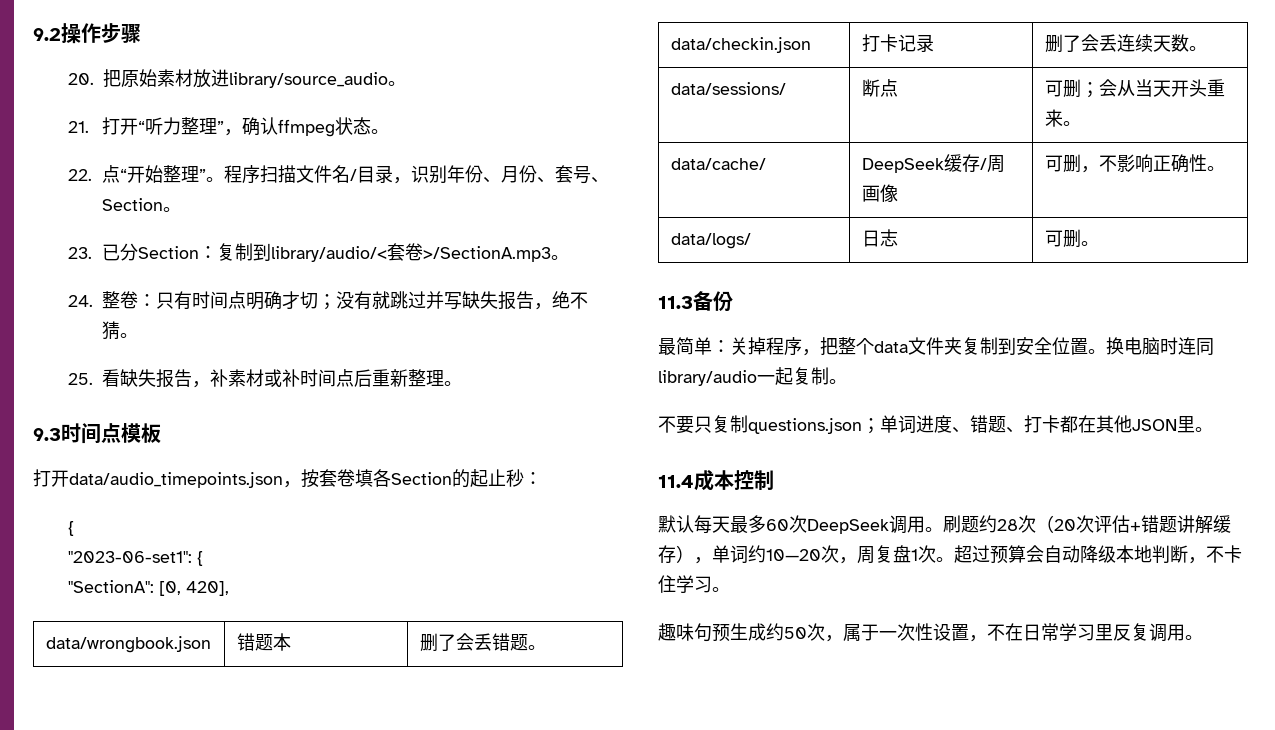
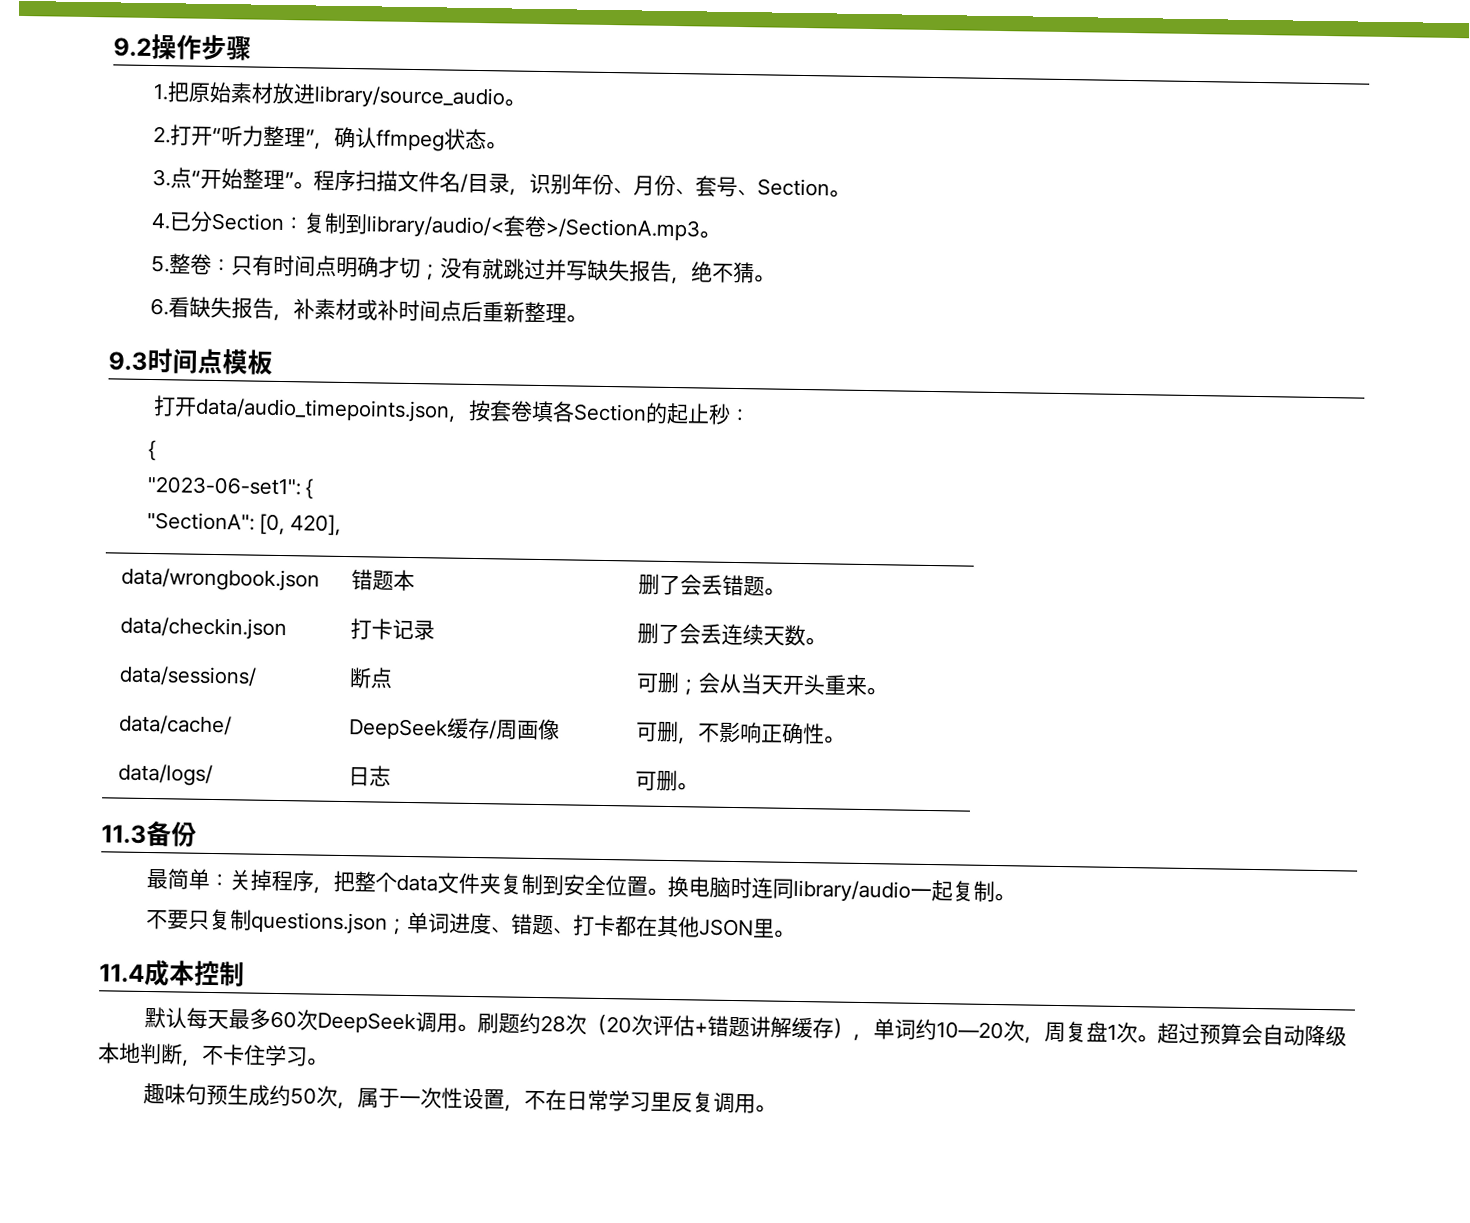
- 20.把原始素材放进library/source_audio。
+ 1.把原始素材放进library/source_audio。
- 21.打开“听力整理”，确认ffmpeg状态。
+ 2.打开“听力整理”，确认ffmpeg状态。
- 22.点“开始整理”。
+ 3.点“开始整理”。
- 23.已分Section：复制到library/audio/<套卷>/SectionA.mp3。
+ 4.已分Section：复制到library/audio/<套卷>/SectionA.mp3。
- 24.整卷：只有时间点明确才切；没有就跳过并写缺失报告，绝不猜。
+ 5.整卷：只有时间点明确才切；没有就跳过并写缺失报告，绝不猜。
- 25.看缺失报告，补素材或补时间点后重新整理。
+ 6.看缺失报告，补素材或补时间点后重新整理。

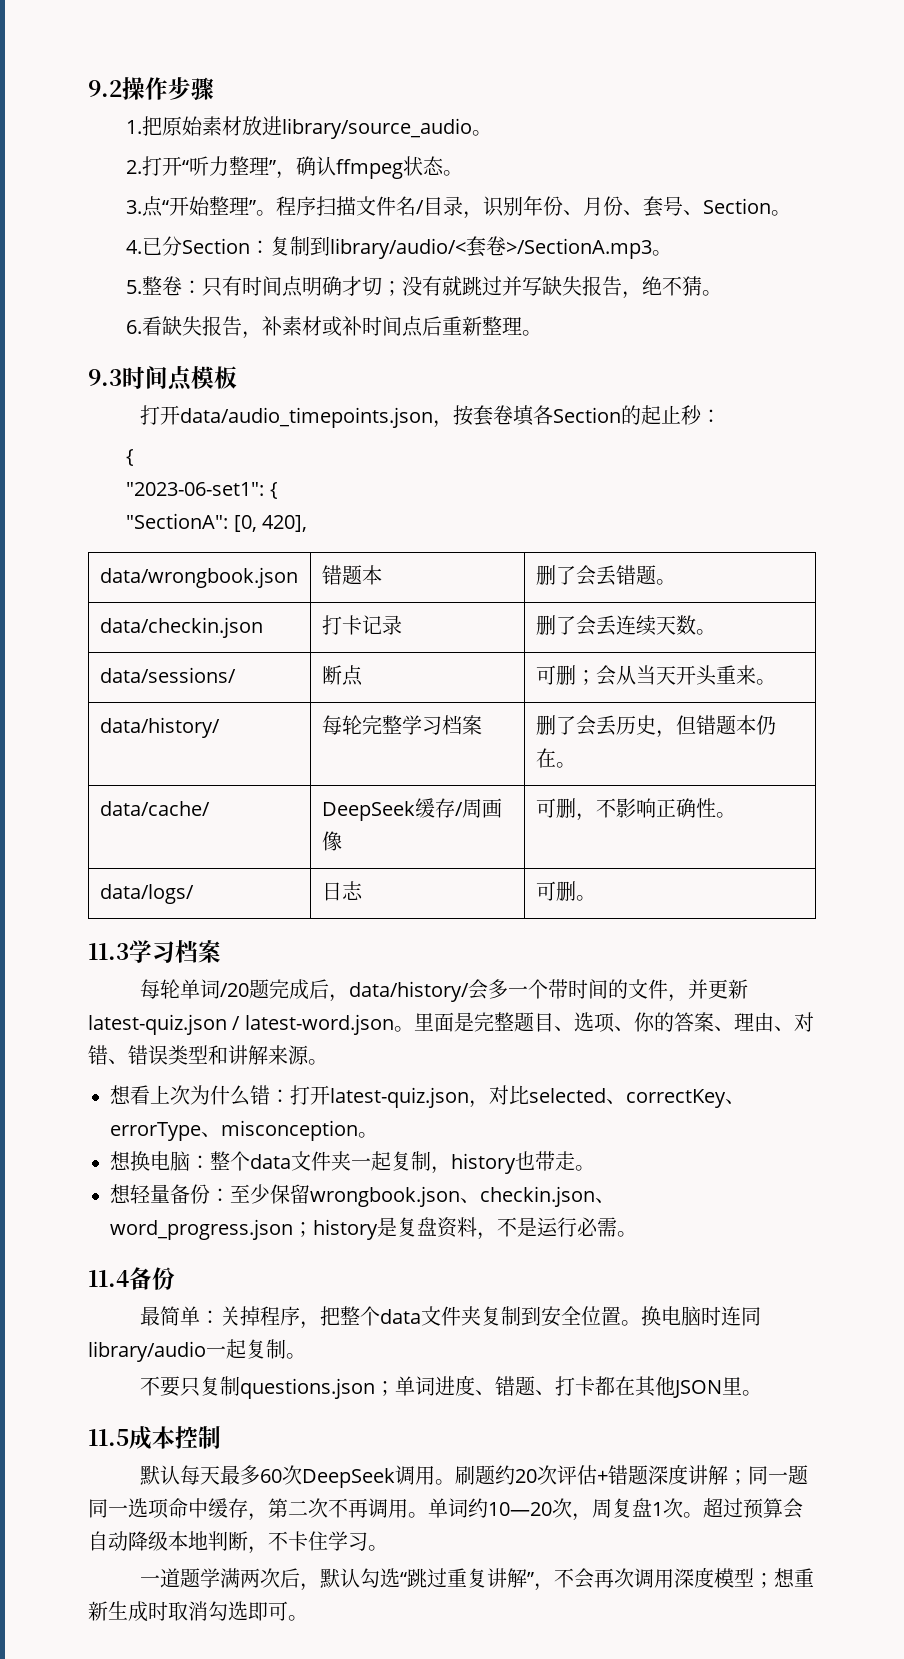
+ data/history/ | 每轮完整学习档案 | 删了会丢历史，但错题本仍在。
- 11.3备份
+ 11.3学习档案
+ 每轮单词/20题完成后，data/history/会多一个带时间的文件，并更新latest-quiz.json / latest-word.json。里面是完整题目、选项、你的答案、理由、对错、错误类型和讲解来源。
+ 想看上次为什么错：打开latest-quiz.json，对比selected、correctKey、errorType、misconception。
+ 想换电脑：整个data文件夹一起复制，history也带走。
+ 想轻量备份：至少保留wrongbook.json、checkin.json、word_progress.json；history是复盘资料，不是运行必需。
+ 11.4备份
- 11.4成本控制
+ 11.5成本控制
- 刷题约28次（20次评估+错题讲解缓存），单词约10—20次，周复盘1次。
+ 刷题约20次评估+错题深度讲解；同一题同一选项命中缓存，第二次不再调用。单词约10—20次，周复盘1次。
- 趣味句预生成约50次，属于一次性设置，不在日常学习里反复调用。
+ 一道题学满两次后，默认勾选“跳过重复讲解”，不会再次调用深度模型；想重新生成时取消勾选即可。

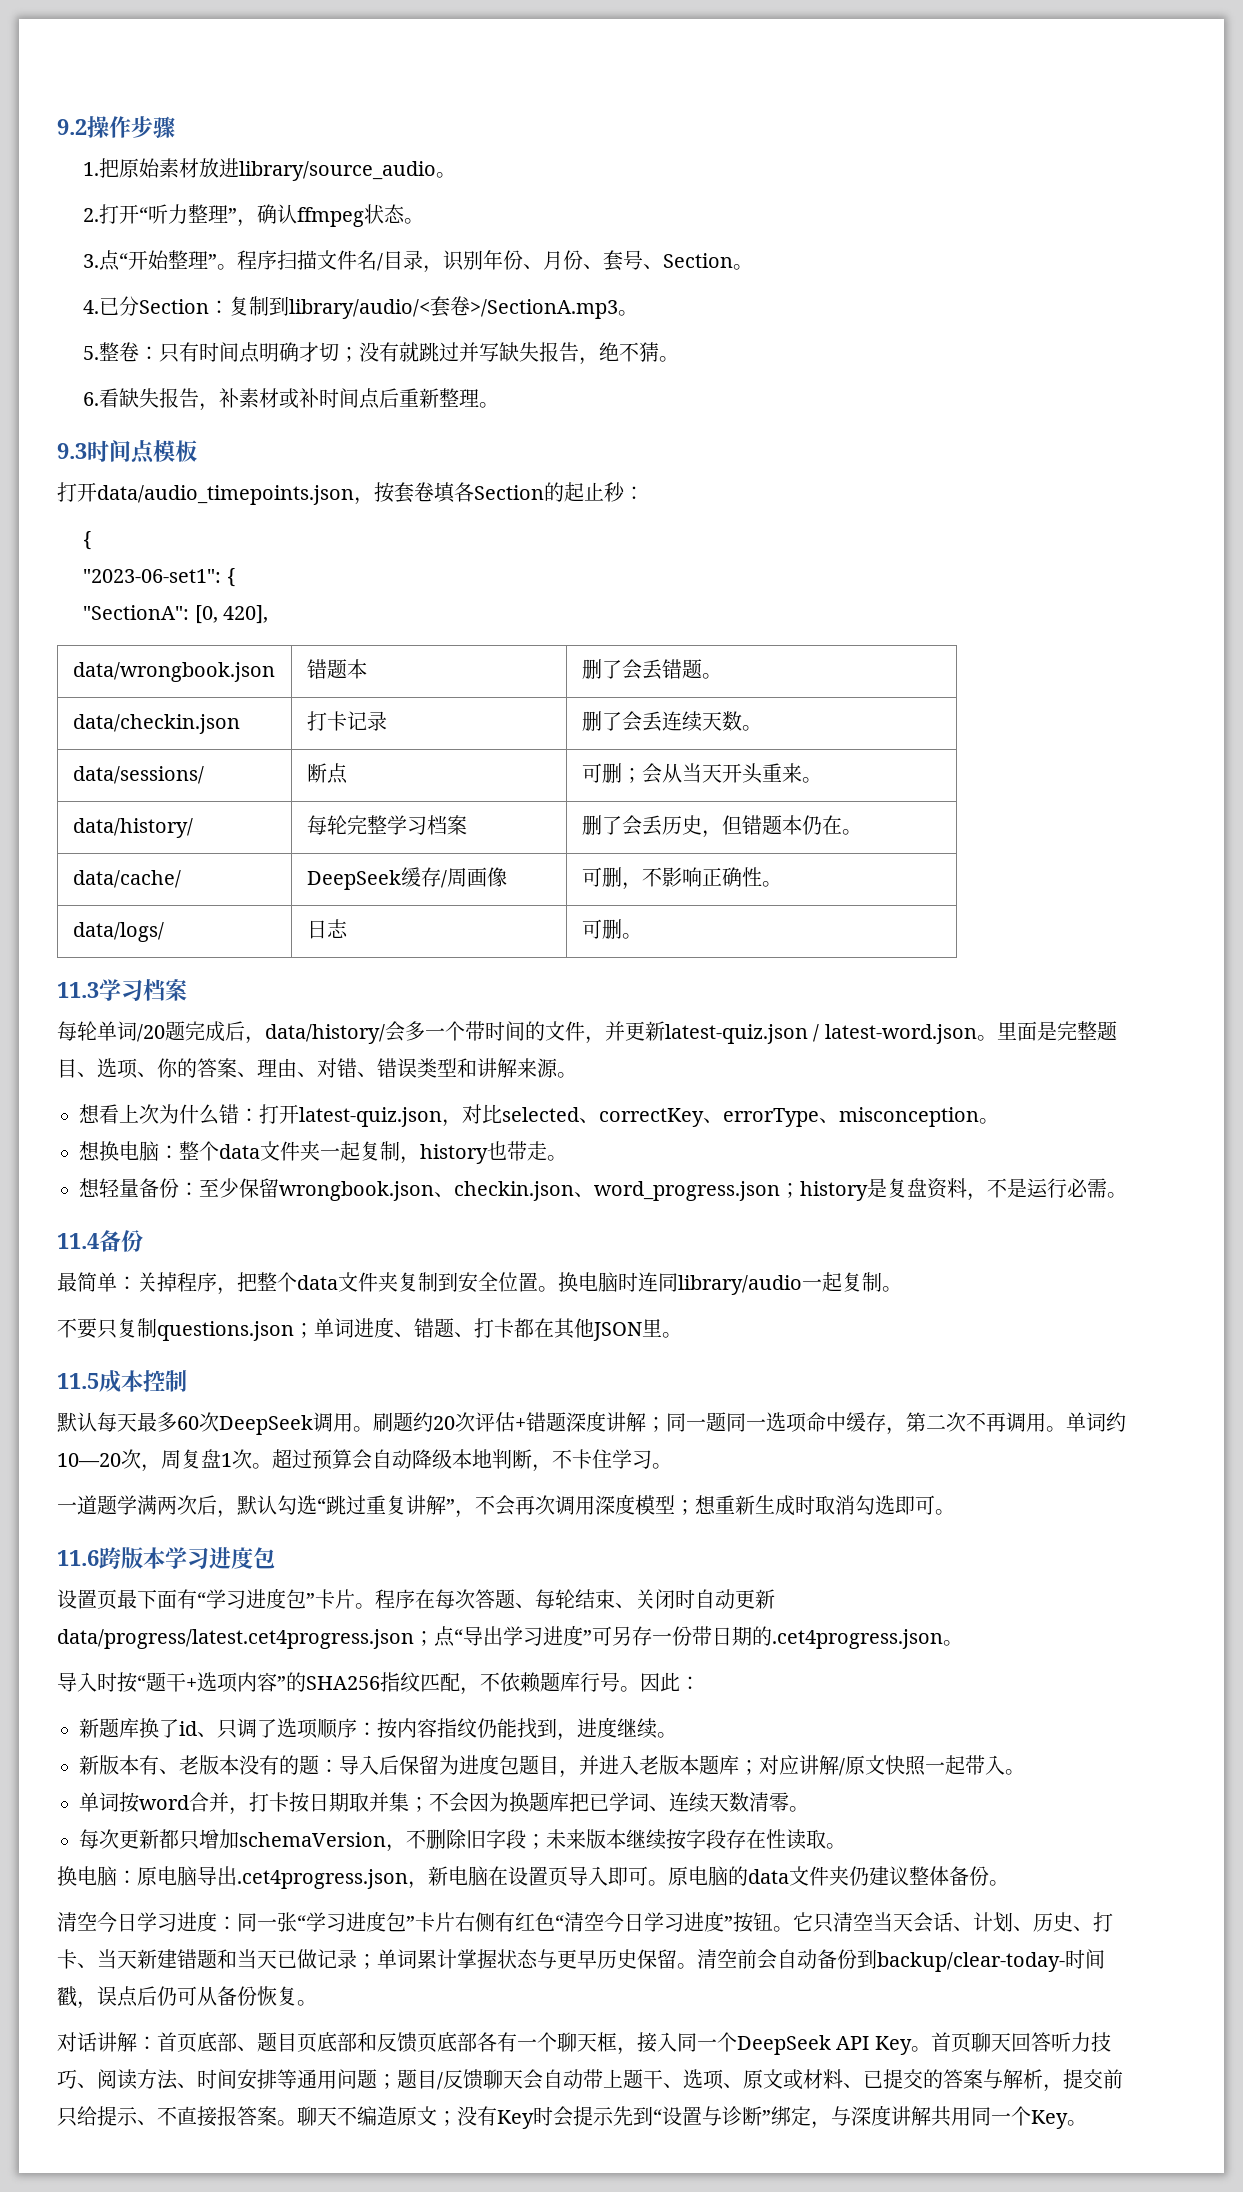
+ 11.6跨版本学习进度包
+ 设置页最下面有“学习进度包”卡片。程序在每次答题、每轮结束、关闭时自动更新data/progress/latest.cet4progress.json；点“导出学习进度”可另存一份带日期的.cet4progress.json。
+ 导入时按“题干+选项内容”的SHA256指纹匹配，不依赖题库行号。因此：
+ 新题库换了id、只调了选项顺序：按内容指纹仍能找到，进度继续。
+ 新版本有、老版本没有的题：导入后保留为进度包题目，并进入老版本题库；对应讲解/原文快照一起带入。
+ 单词按word合并，打卡按日期取并集；不会因为换题库把已学词、连续天数清零。
+ 每次更新都只增加schemaVersion，不删除旧字段；未来版本继续按字段存在性读取。
+ 换电脑：原电脑导出.cet4progress.json，新电脑在设置页导入即可。原电脑的data文件夹仍建议整体备份。
+ 清空今日学习进度：同一张“学习进度包”卡片右侧有红色“清空今日学习进度”按钮。它只清空当天会话、计划、历史、打卡、当天新建错题和当天已做记录；单词累计掌握状态与更早历史保留。清空前会自动备份到backup/clear-today-时间戳，误点后仍可从备份恢复。
+ 对话讲解：首页底部、题目页底部和反馈页底部各有一个聊天框，接入同一个DeepSeek API Key。首页聊天回答听力技巧、阅读方法、时间安排等通用问题；题目/反馈聊天会自动带上题干、选项、原文或材料、已提交的答案与解析，提交前只给提示、不直接报答案。聊天不编造原文；没有Key时会提示先到“设置与诊断”绑定，与深度讲解共用同一个Key。

